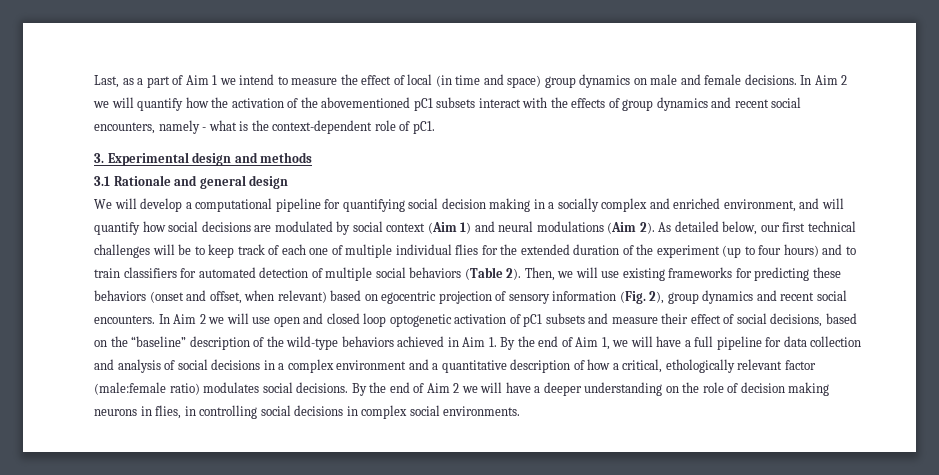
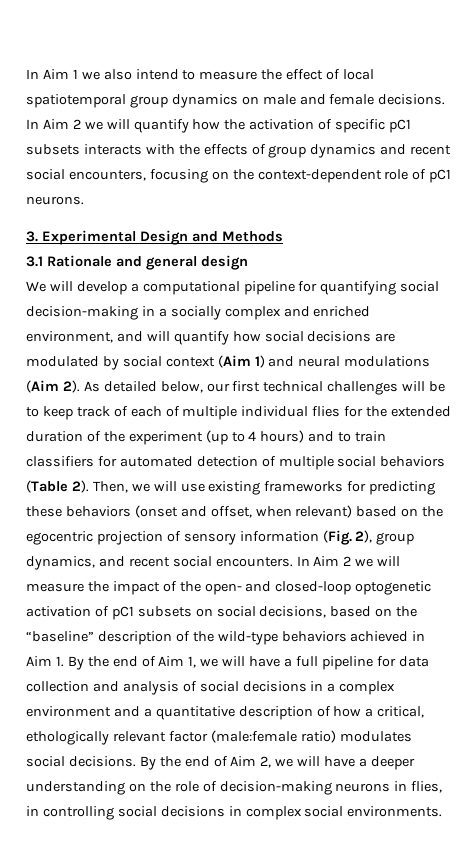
- Last, as a part of Aim 1 we intend to measure the effect of local (in time and space) group dynamics on male and female decisions.
+ In Aim 1 we also intend to measure the effect of local spatiotemporal group dynamics on male and female decisions.
- In Aim 2 we will quantify how the activation of the abovementioned pC1 subsets interact with the effects of group dynamics and recent social encounters, namely - what is the context-dependent role of pC1.
+ In Aim 2 we will quantify how the activation of specific pC1 subsets interacts with the effects of group dynamics and recent social encounters, focusing on the context-dependent role of pC1 neurons.
- 3. Experimental design and methods
+ 3. Experimental Design and Methods
- We will develop a computational pipeline for quantifying social decision making in a socially complex and enriched environment, and will quantify how social decisions are modulated by social context (Aim 1) and neural modulations (Aim 2).
+ We will develop a computational pipeline for quantifying social decision-making in a socially complex and enriched environment, and will quantify how social decisions are modulated by social context (Aim 1) and neural modulations (Aim 2).
- As detailed below, our first technical challenges will be to keep track of each one of multiple individual flies for the extended duration of the experiment (up to four hours) and to train classifiers for automated detection of multiple social behaviors (Table 2).
+ As detailed below, our first technical challenges will be to keep track of each of multiple individual flies for the extended duration of the experiment (up to 4 hours) and to train classifiers for automated detection of multiple social behaviors (Table 2).
- Then, we will use existing frameworks for predicting these behaviors (onset and offset, when relevant) based on egocentric projection of sensory information (Fig. 2), group dynamics and recent social encounters.
+ Then, we will use existing frameworks for predicting these behaviors (onset and offset, when relevant) based on the egocentric projection of sensory information (Fig. 2), group dynamics, and recent social encounters.
- In Aim 2 we will use open and closed loop optogenetic activation of pC1 subsets and measure their effect of social decisions, based on the “baseline” description of the wild-type behaviors achieved in Aim 1. By the end of Aim 1, we will have a full pipeline for data collection and analysis of social decisions in a complex environment and a quantitative description of how a critical, ethologically relevant factor (male:female ratio) modulates social decisions.
+ In Aim 2 we will measure the impact of the open- and closed-loop optogenetic activation of pC1 subsets on social decisions, based on the “baseline” description of the wild-type behaviors achieved in Aim 1. By the end of Aim 1, we will have a full pipeline for data collection and analysis of social decisions in a complex environment and a quantitative description of how a critical, ethologically relevant factor (male:female ratio) modulates social decisions.
- By the end of Aim 2 we will have a deeper understanding on the role of decision making neurons in flies, in controlling social decisions in complex social environments.
+ By the end of Aim 2, we will have a deeper understanding on the role of decision-making neurons in flies, in controlling social decisions in complex social environments.

